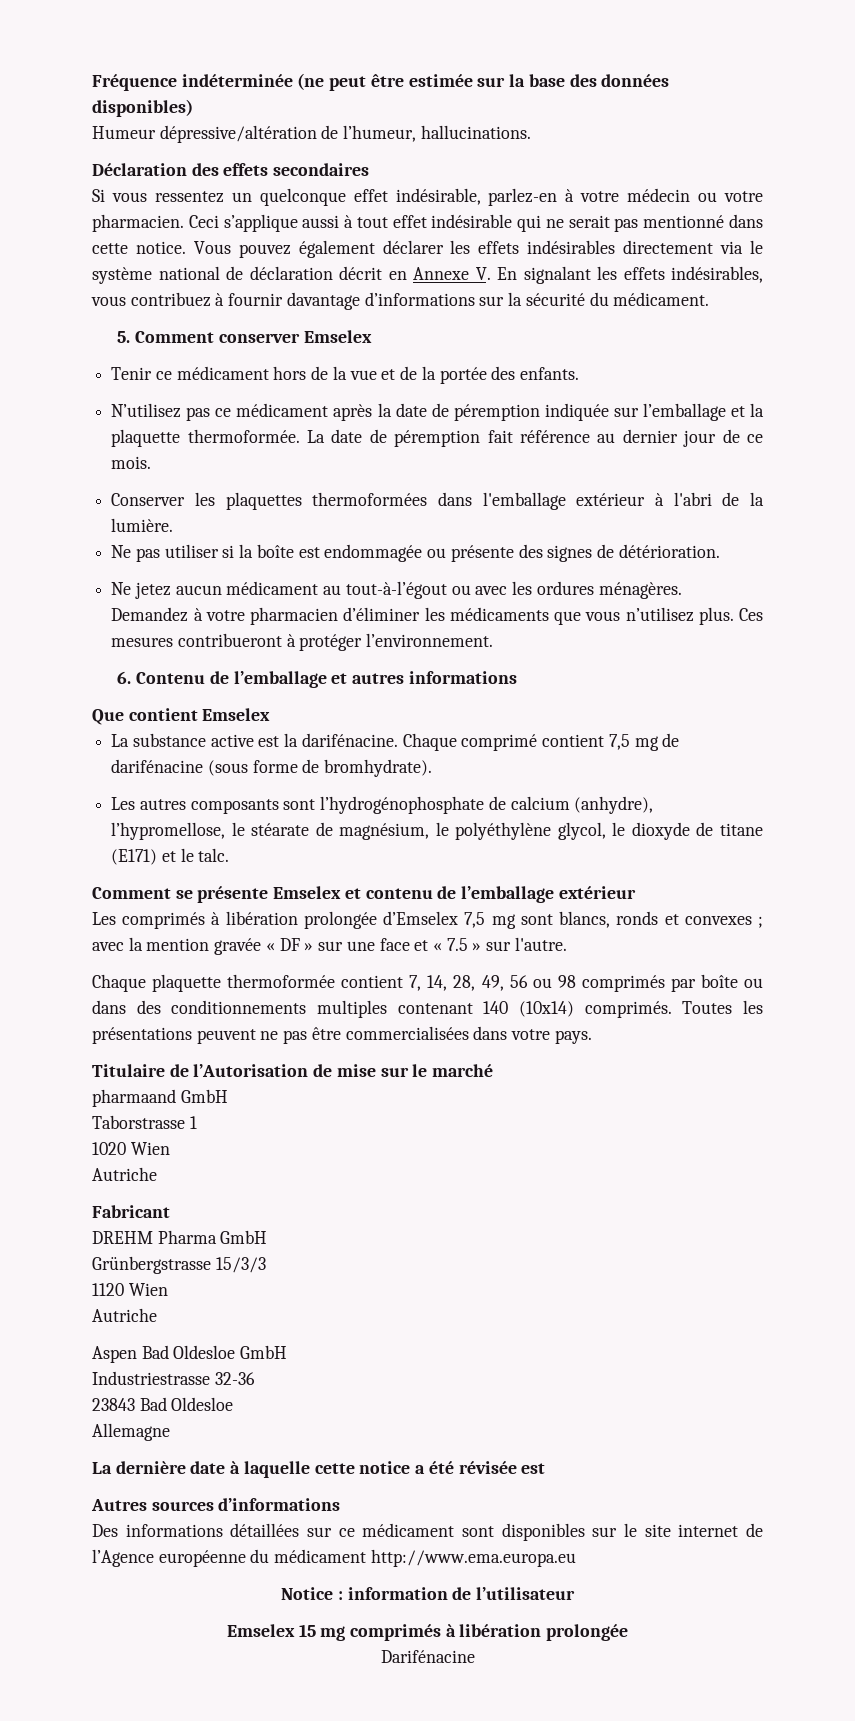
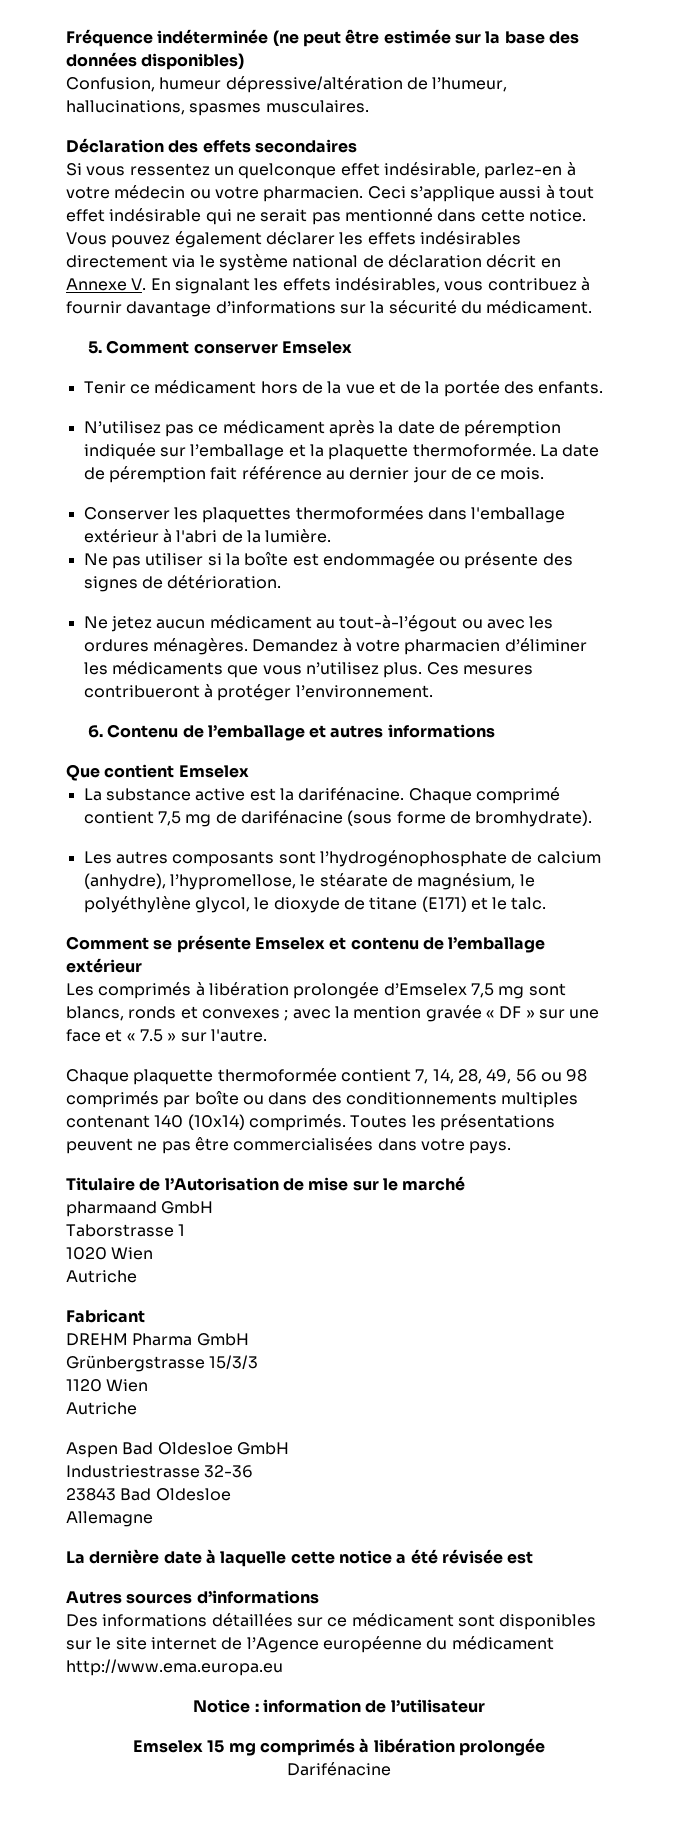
- Humeur dépressive/altération de l’humeur, hallucinations.
+ Confusion, humeur dépressive/altération de l’humeur, hallucinations, spasmes musculaires.

